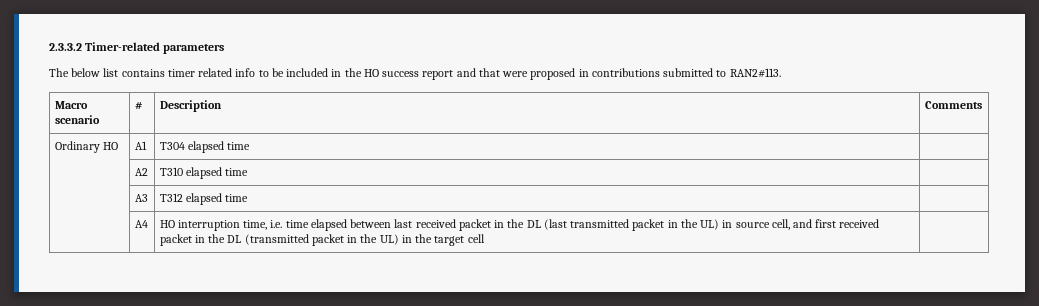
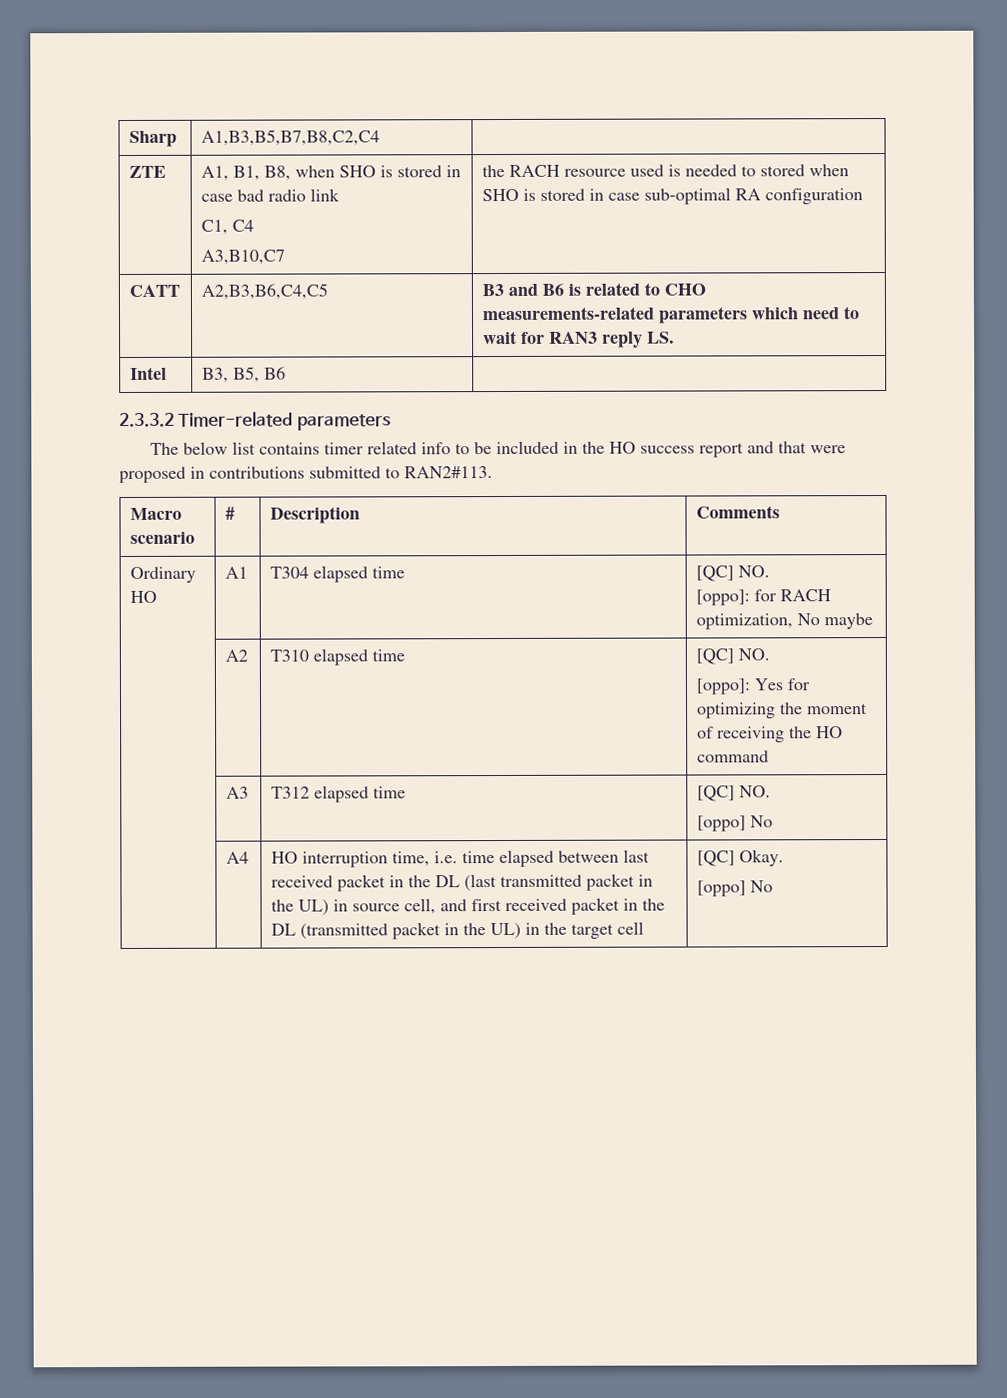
+ Sharp | A1,B3,B5,B7,B8,C2,C4 |
+ ZTE | A1, B1, B8, when SHO is stored in case bad radio link
+ C1, C4
+ A3,B10,C7 | the RACH resource used is needed to stored when SHO is stored in case sub-optimal RA configuration
+ CATT | A2,B3,B6,C4,C5 | B3 and B6 is related to CHO measurements-related parameters which need to wait for RAN3 reply LS.
+ Intel | B3, B5, B6 |
- Ordinary HO | A1 | T304 elapsed time |
- | A2 | T310 elapsed time |
+ Ordinary HO | A1 | T304 elapsed time | [QC] NO.
+ [oppo]: for RACH optimization, No maybe
+ | A2 | T310 elapsed time | [QC] NO.
+ [oppo]: Yes for optimizing the moment of receiving the HO command
- | A3 | T312 elapsed time |
+ | A3 | T312 elapsed time | [QC] NO.
+ [oppo] No
+ [QC] Okay.
+ [oppo] No

